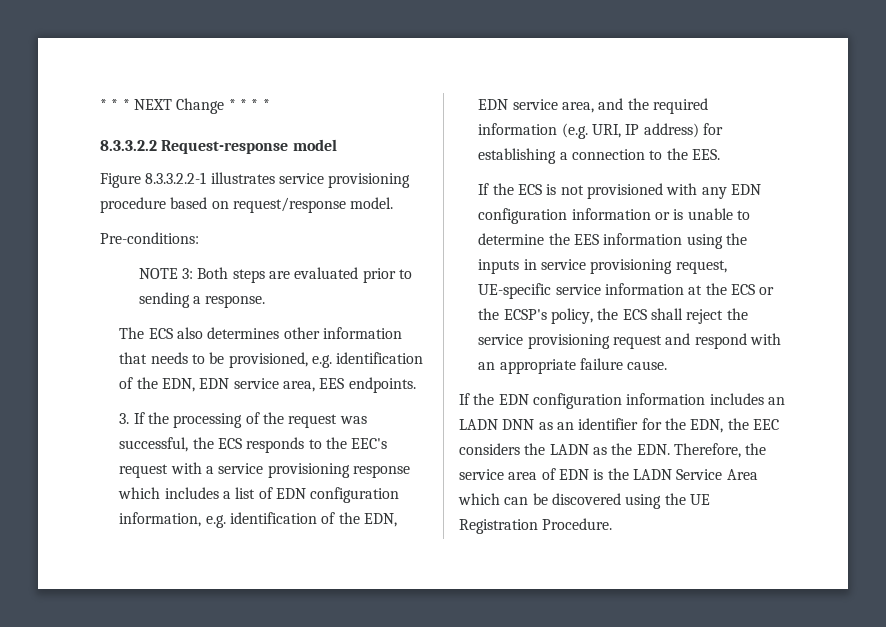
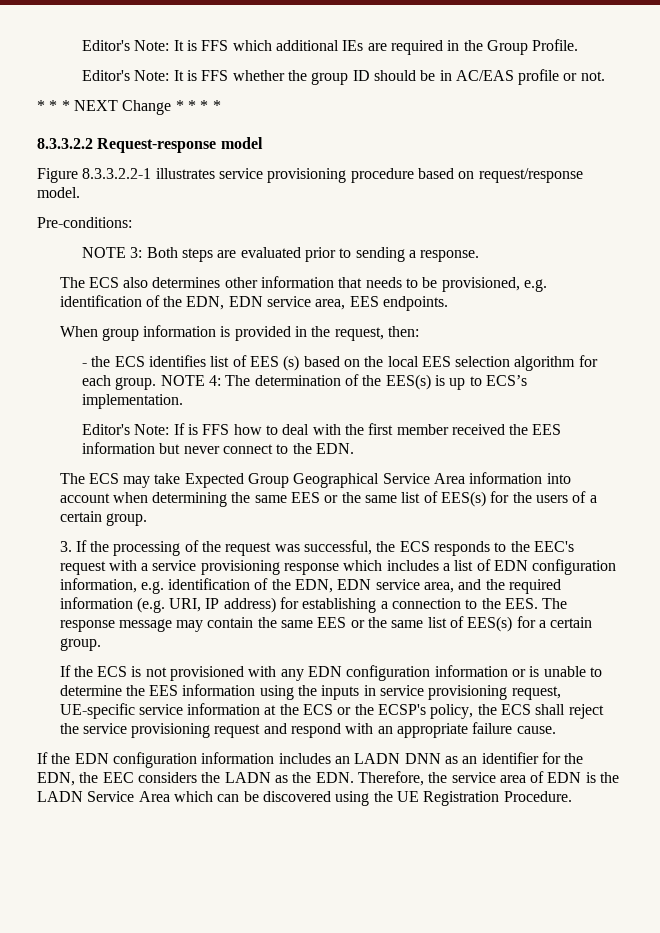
+ Editor's Note: It is FFS which additional IEs are required in the Group Profile.
+ Editor's Note: It is FFS whether the group ID should be in AC/EAS profile or not.
+ When group information is provided in the request, then:
+ - the ECS identifies list of EES (s) based on the local EES selection algorithm for each group. NOTE 4: The determination of the EES(s) is up to ECS’s implementation.
+ Editor's Note: If is FFS how to deal with the first member received the EES information but never connect to the EDN.
+ The ECS may take Expected Group Geographical Service Area information into account when determining the same EES or the same list of EES(s) for the users of a certain group.
- 3. If the processing of the request was successful, the ECS responds to the EEC's request with a service provisioning response which includes a list of EDN configuration information, e.g. identification of the EDN, EDN service area, and the required information (e.g. URI, IP address) for establishing a connection to the EES.
+ 3. If the processing of the request was successful, the ECS responds to the EEC's request with a service provisioning response which includes a list of EDN configuration information, e.g. identification of the EDN, EDN service area, and the required information (e.g. URI, IP address) for establishing a connection to the EES. The response message may contain the same EES or the same list of EES(s) for a certain group.

